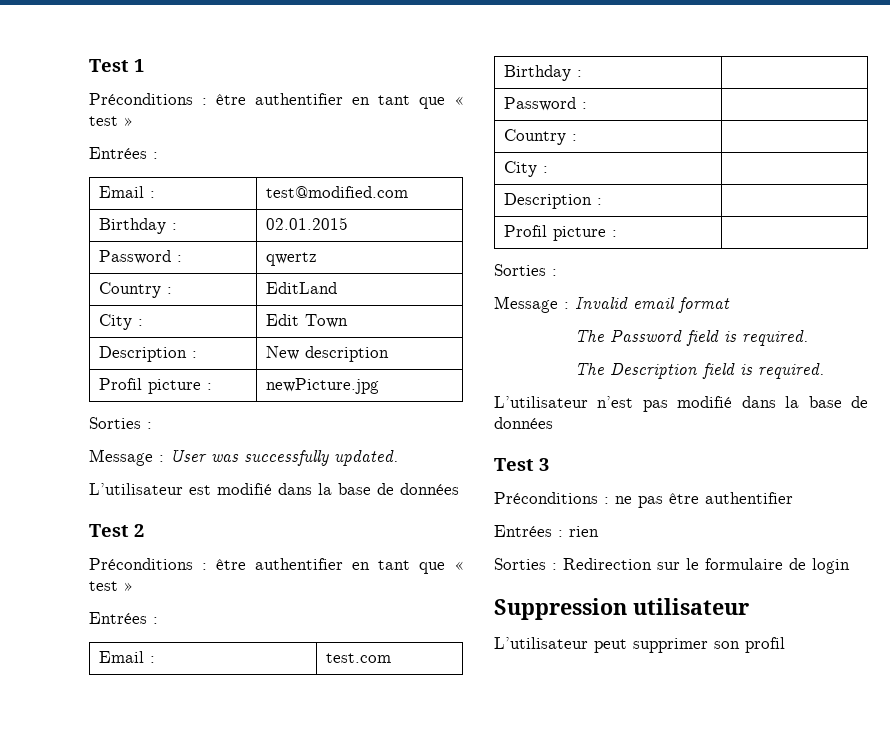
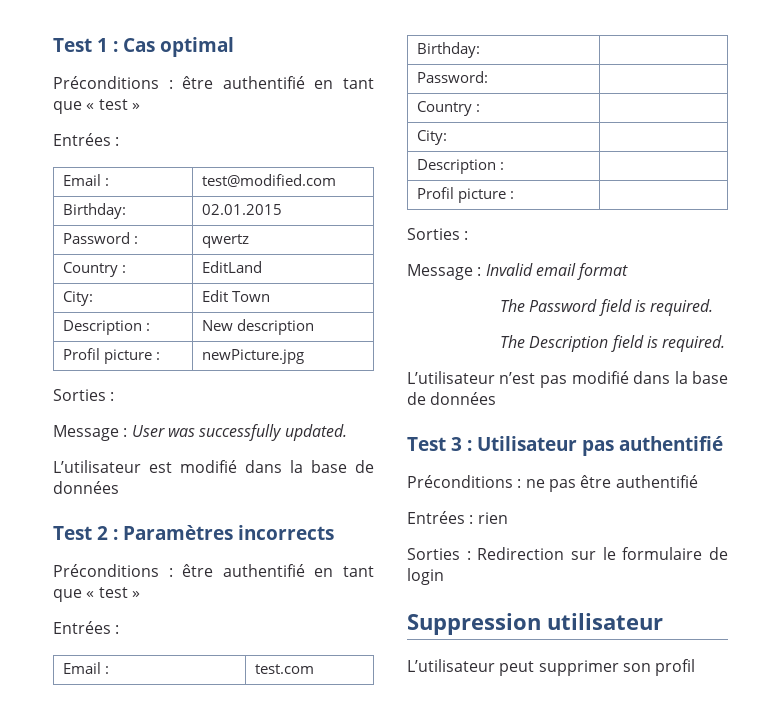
- Test 1
- Préconditions : être authentifier en tant que « test »
+ Test 1 : Cas optimal
+ Préconditions : être authentifié en tant que « test »
- Birthday : | 02.01.2015
+ Birthday: | 02.01.2015
- City : | Edit Town
+ City: | Edit Town
- Test 2
- Préconditions : être authentifier en tant que « test »
+ Test 2 : Paramètres incorrects
+ Préconditions : être authentifié en tant que « test »
  Email : | test.com
- Birthday : |
- Password : |
+ Birthday: |
+ Password: |
  Country : |
- City : |
+ City: |
- Test 3
+ Test 3 : Utilisateur pas authentifié
- Préconditions : ne pas être authentifier
+ Préconditions : ne pas être authentifié

